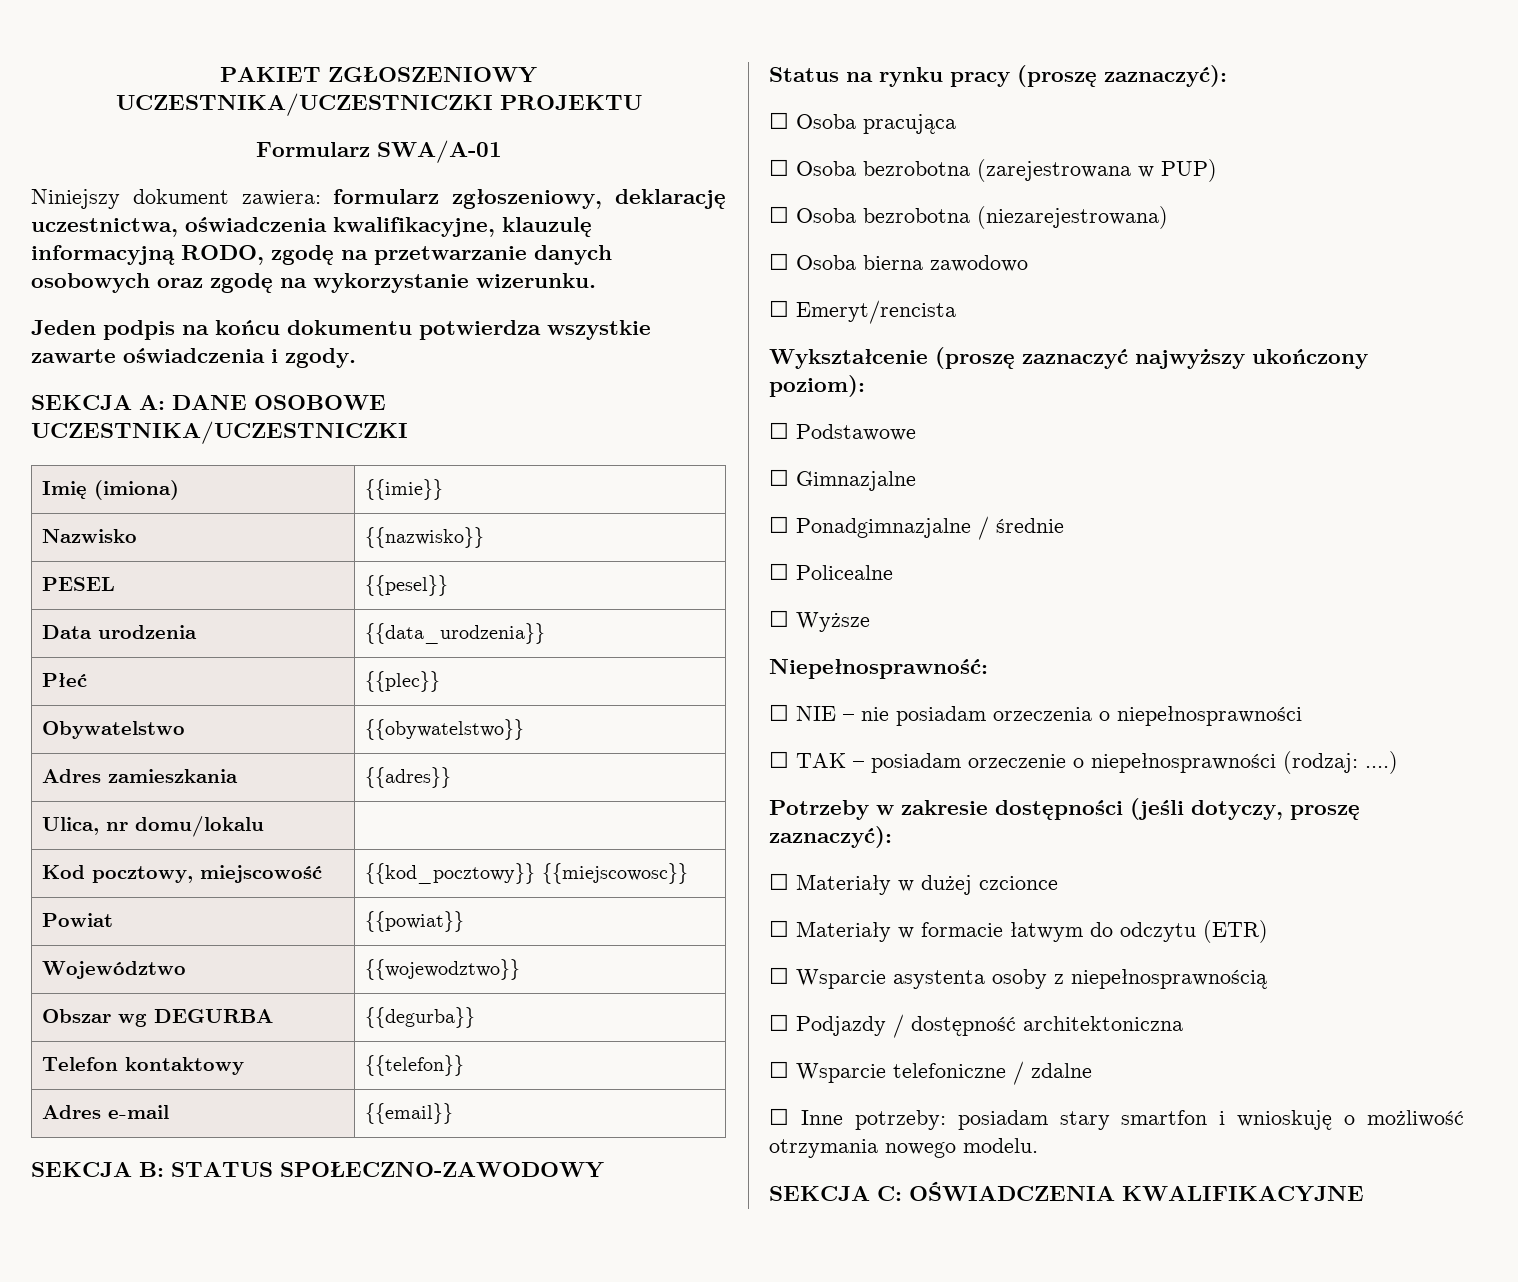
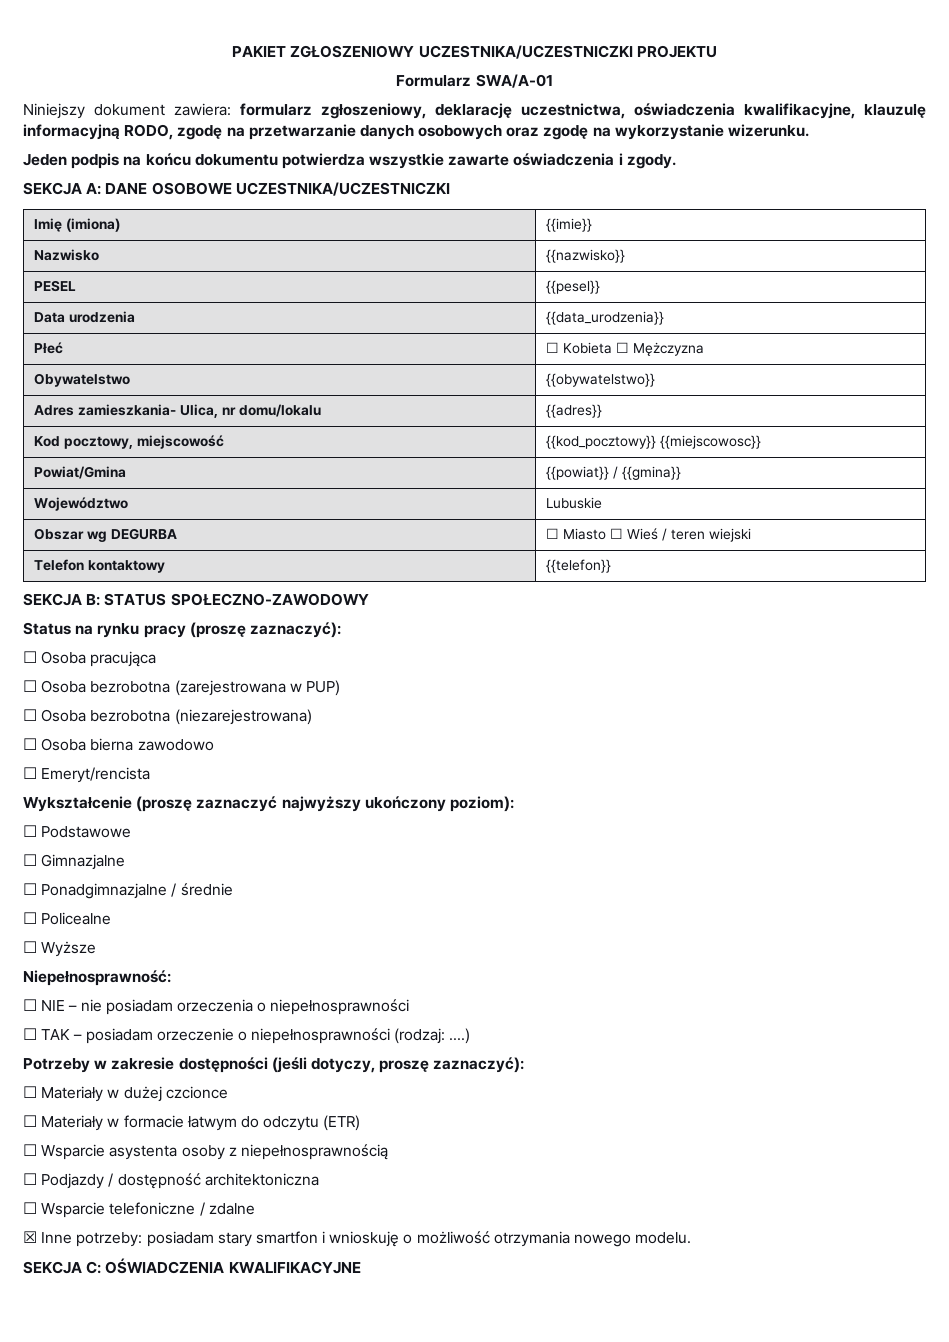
- Płeć | {{plec}}
+ Płeć | ☐ Kobieta ☐ Mężczyzna
- Adres zamieszkania | {{adres}}
- Ulica, nr domu/lokalu |
+ Adres zamieszkania- Ulica, nr domu/lokalu | {{adres}}
- Powiat | {{powiat}}
+ Powiat/Gmina | {{powiat}} / {{gmina}}
- Województwo | {{wojewodztwo}}
+ Województwo | Lubuskie
- Obszar wg DEGURBA | {{degurba}}
+ Obszar wg DEGURBA | ☐ Miasto ☐ Wieś / teren wiejski
- Adres e-mail | {{email}}
- ☐ Inne potrzeby: posiadam stary smartfon i wnioskuję o możliwość otrzymania nowego modelu.
+ ☒ Inne potrzeby: posiadam stary smartfon i wnioskuję o możliwość otrzymania nowego modelu.

